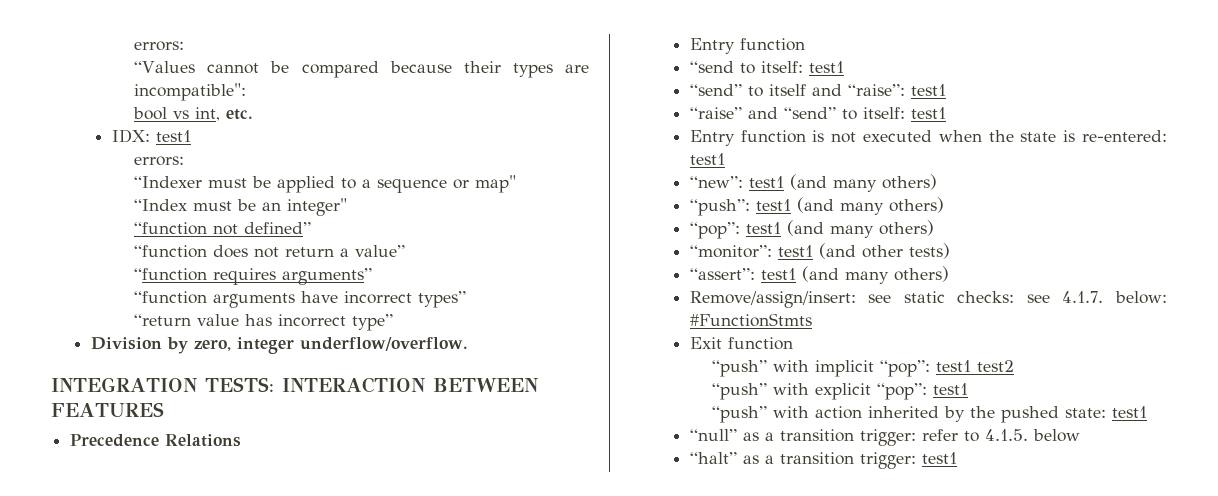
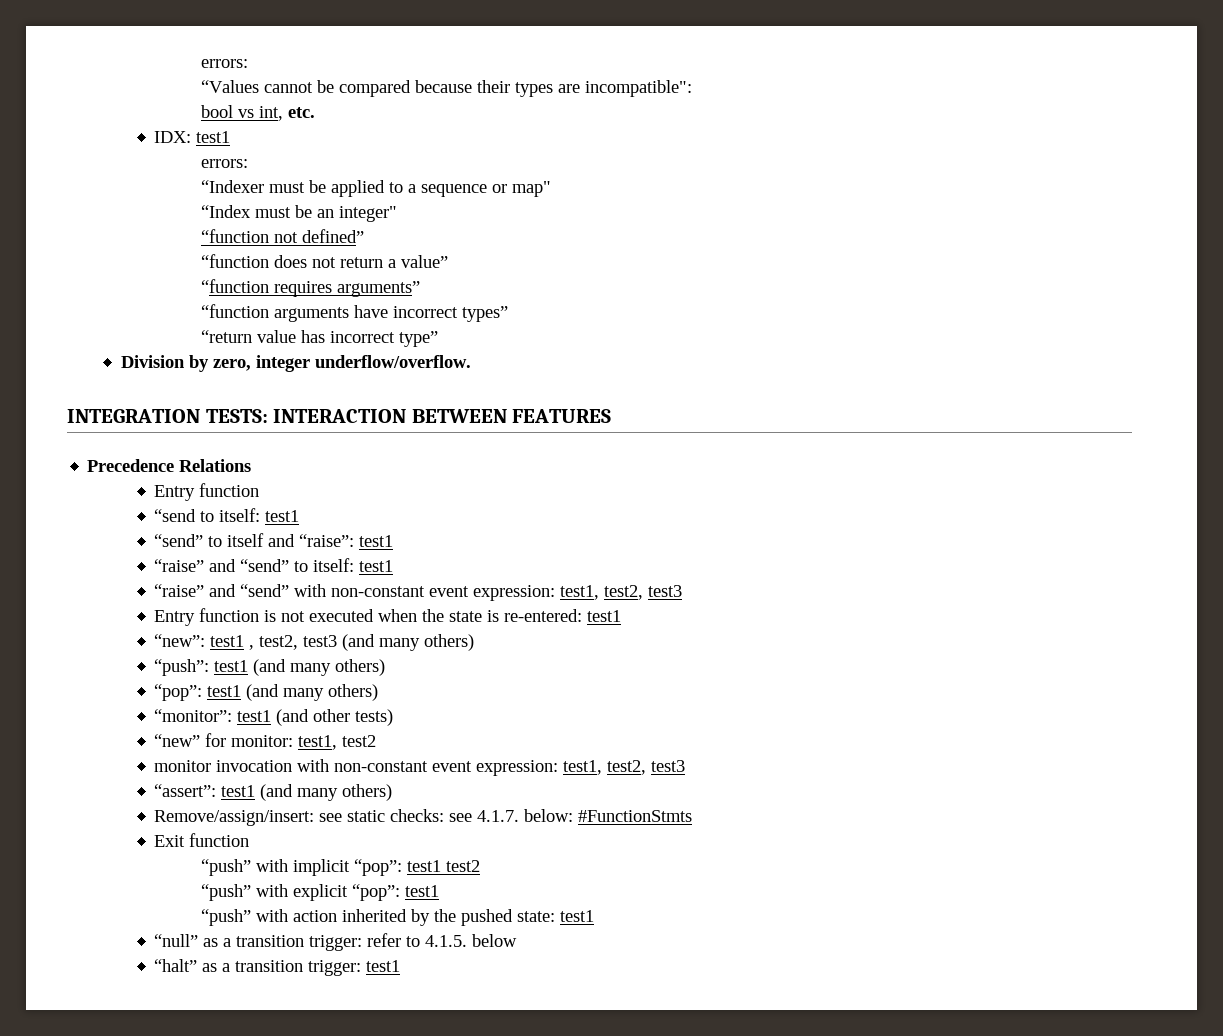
+ “raise” and “send” with non-constant event expression: test1, test2, test3
- “new”: test1 (and many others)
+ “new”: test1 , test2, test3 (and many others)
+ “new” for monitor: test1, test2
+ monitor invocation with non-constant event expression: test1, test2, test3

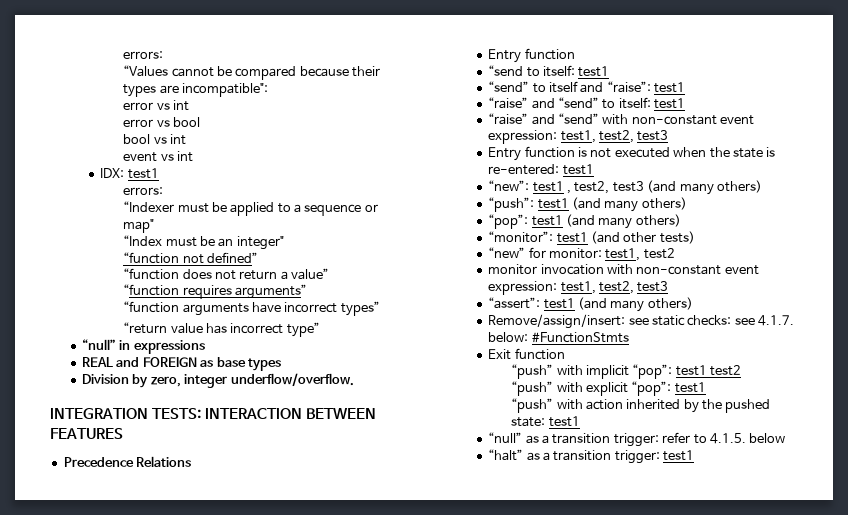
- bool vs int, etc.
+ error vs int
+ error vs bool
+ bool vs int
+ event vs int
+ “null” in expressions
+ REAL and FOREIGN as base types

